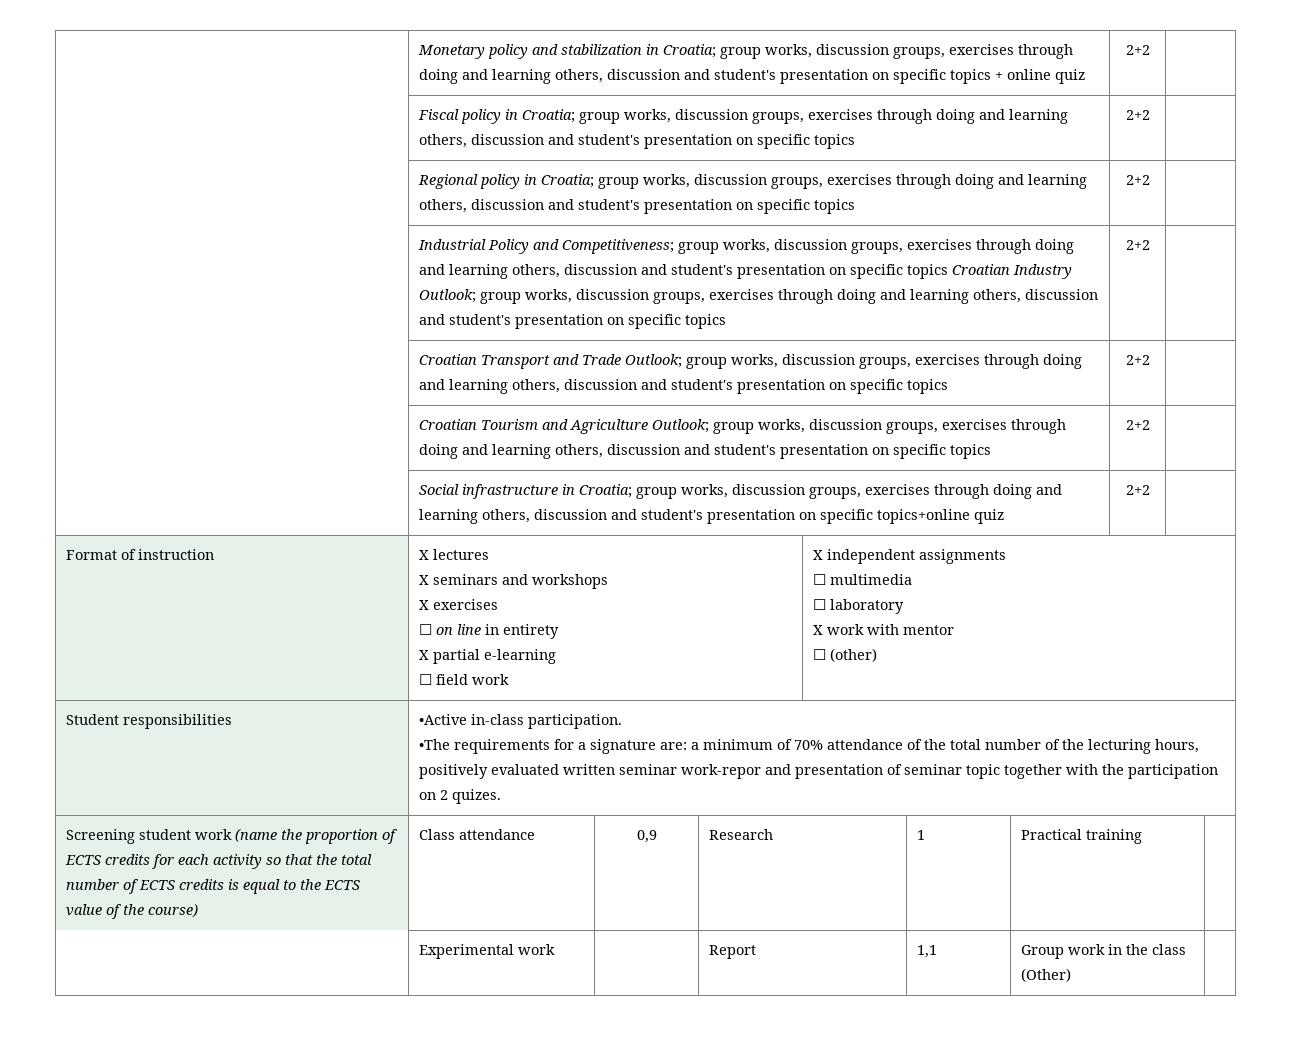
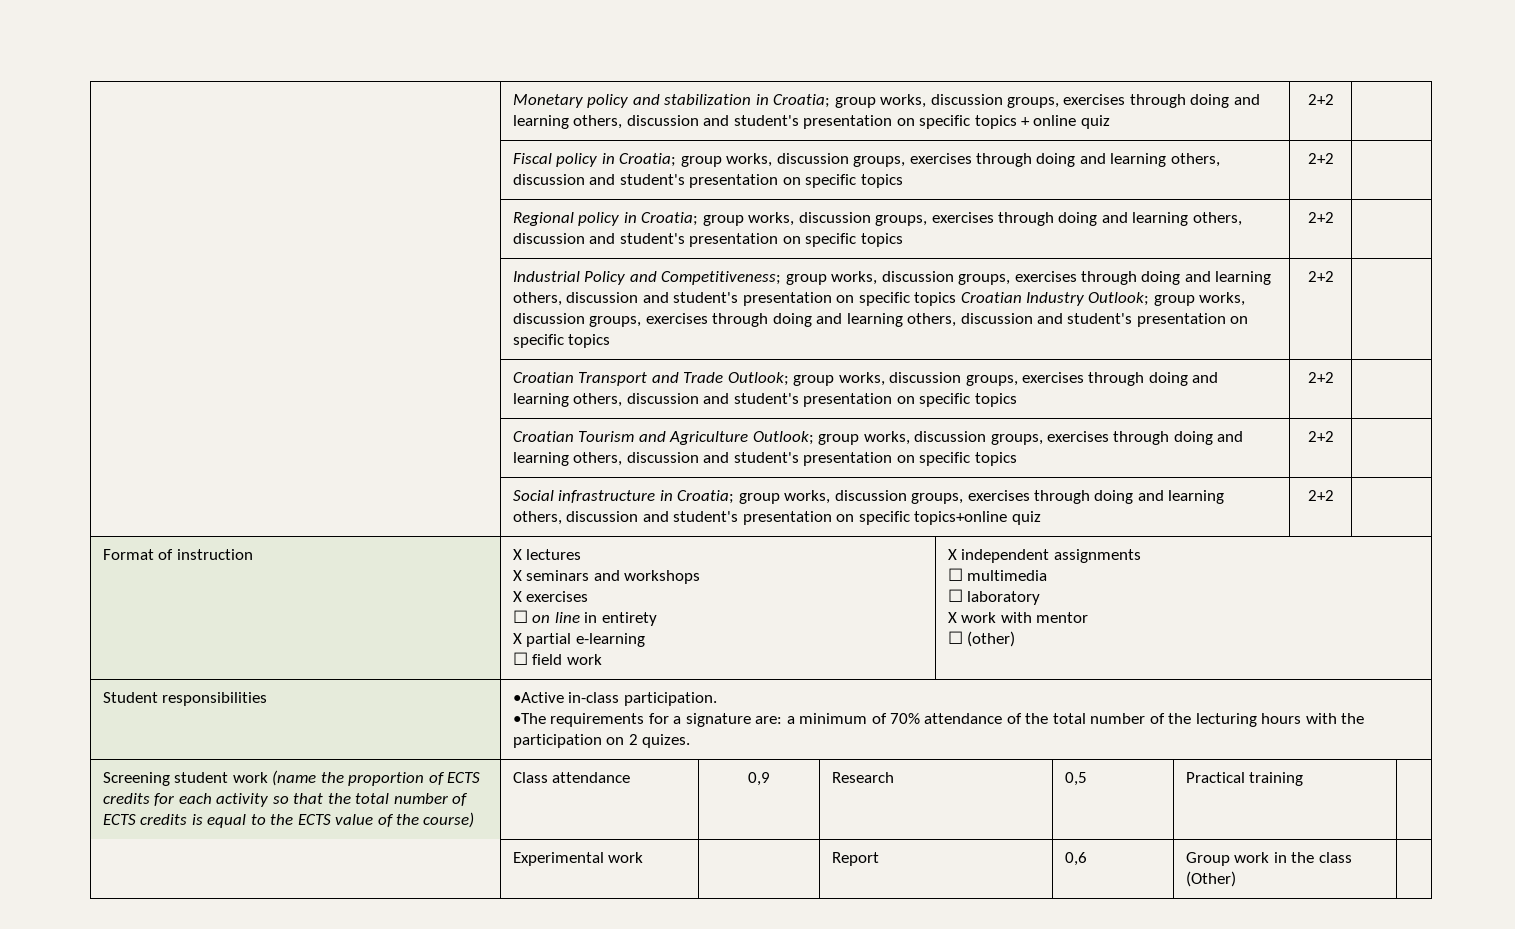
- •The requirements for a signature are: a minimum of 70% attendance of the total number of the lecturing hours, positively evaluated written seminar work-repor and presentation of seminar topic together with the participation on 2 quizes.
+ •The requirements for a signature are: a minimum of 70% attendance of the total number of the lecturing hours with the participation on 2 quizes.
- Screening student work (name the proportion of ECTS credits for each activity so that the total number of ECTS credits is equal to the ECTS value of the course) | Class attendance | 0,9 | Research | 1 | Practical training |
+ Screening student work (name the proportion of ECTS credits for each activity so that the total number of ECTS credits is equal to the ECTS value of the course) | Class attendance | 0,9 | Research | 0,5 | Practical training |
- | Experimental work | | Report | 1,1 | Group work in the class (Other) |
+ | Experimental work | | Report | 0,6 | Group work in the class (Other) |

